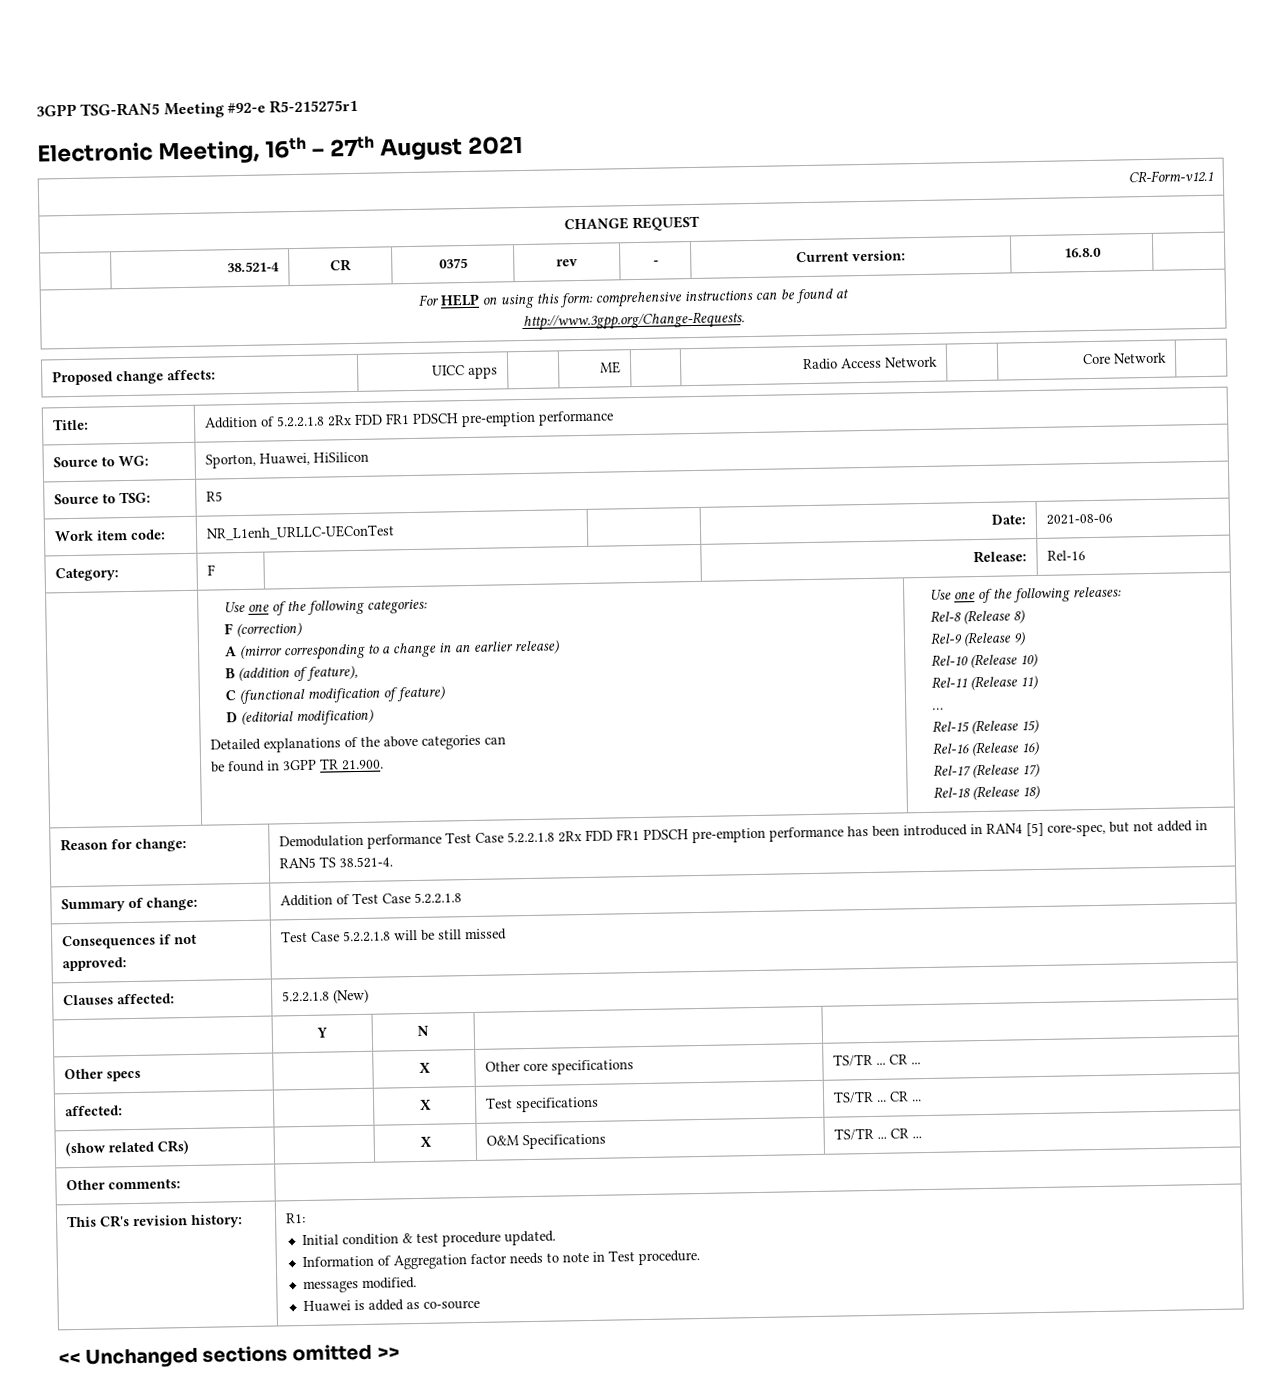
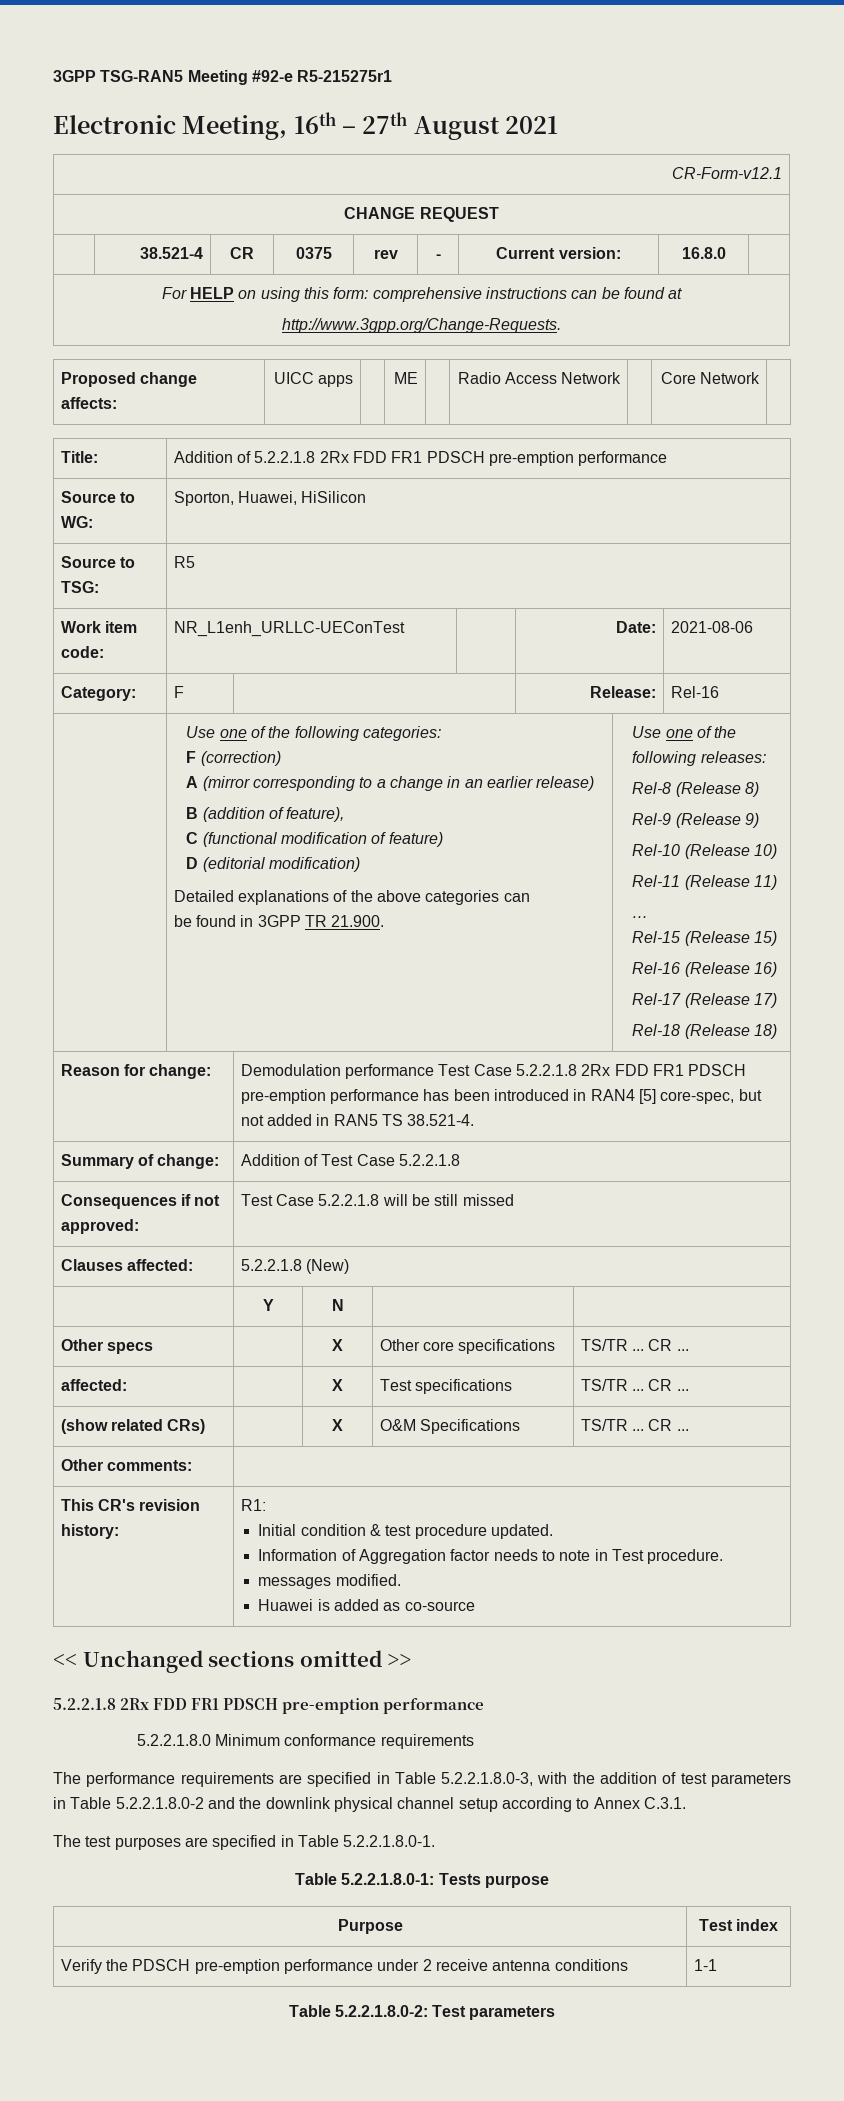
  << Unchanged sections omitted >>
+ 5.2.2.1.8 2Rx FDD FR1 PDSCH pre-emption performance
+ 5.2.2.1.8.0 Minimum conformance requirements
+ The performance requirements are specified in Table 5.2.2.1.8.0-3, with the addition of test parameters in Table 5.2.2.1.8.0-2 and the downlink physical channel setup according to Annex C.3.1.
+ The test purposes are specified in Table 5.2.2.1.8.0-1.
+ Table 5.2.2.1.8.0-1: Tests purpose
+ Purpose | Test index
+ Verify the PDSCH pre-emption performance under 2 receive antenna conditions | 1-1
+ Table 5.2.2.1.8.0-2: Test parameters

